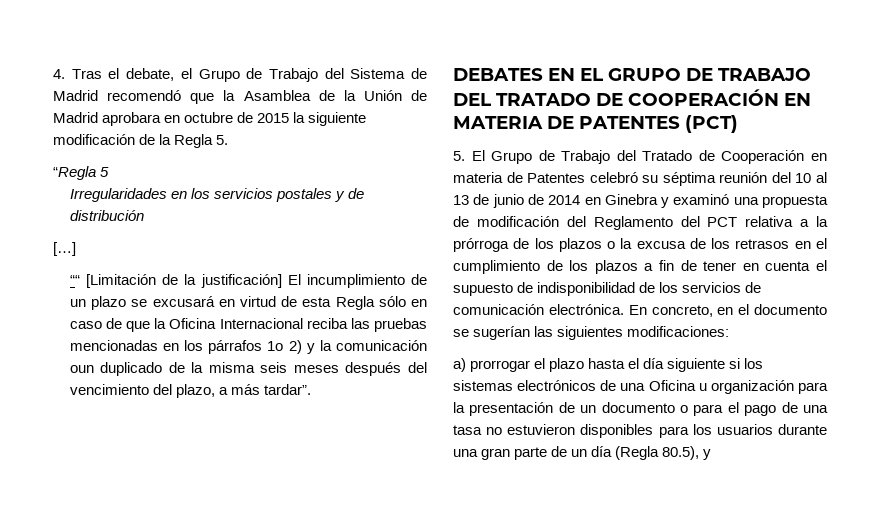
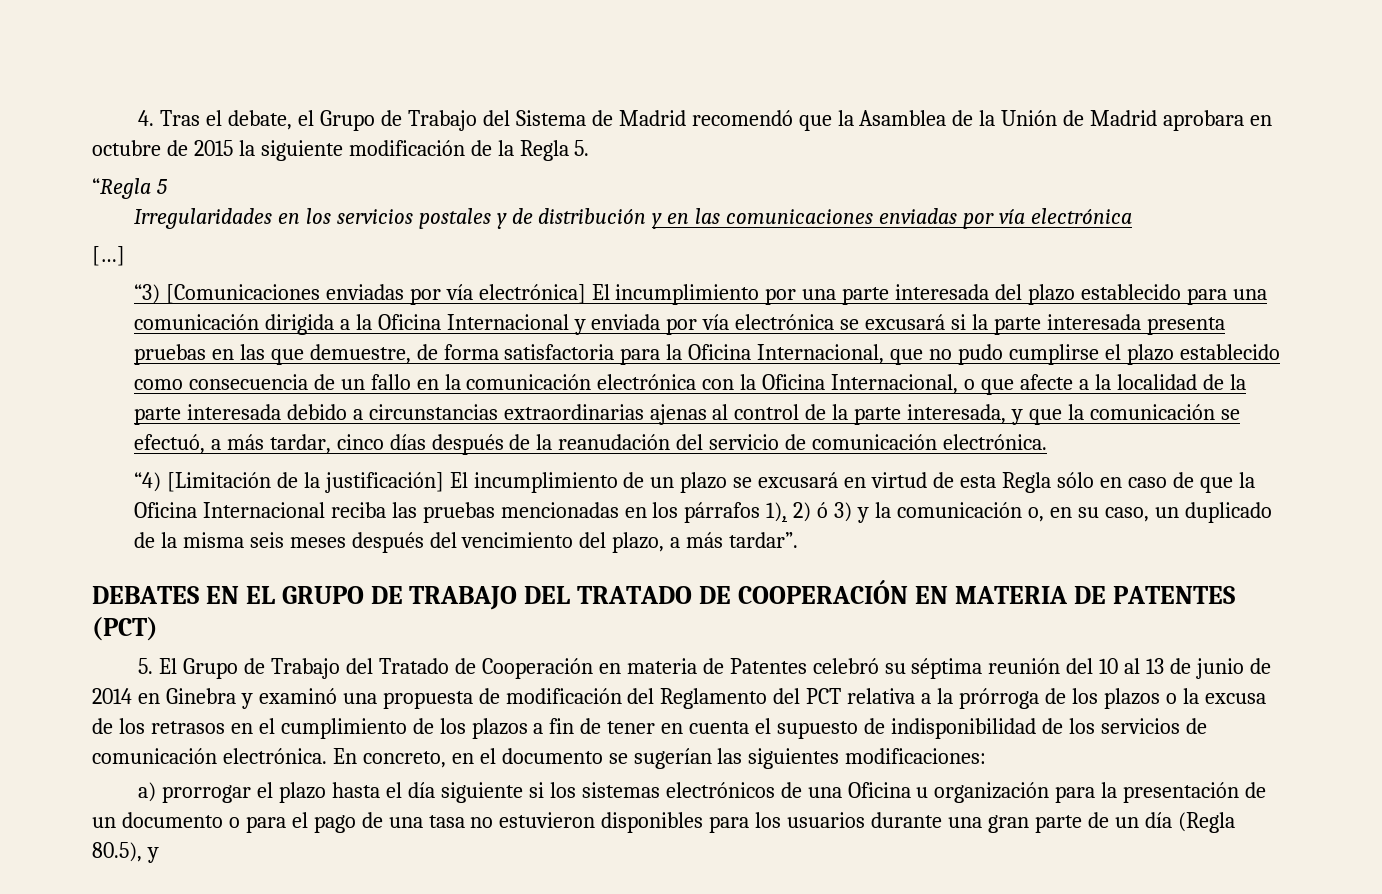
- Irregularidades en los servicios postales y de distribución
+ Irregularidades en los servicios postales y de distribución y en las comunicaciones enviadas por vía electrónica
  […]
- ““ [Limitación de la justificación] El incumplimiento de un plazo se excusará en virtud de esta Regla sólo en caso de que la Oficina Internacional reciba las pruebas mencionadas en los párrafos 1o 2) y la comunicación oun duplicado de la misma seis meses después del vencimiento del plazo, a más tardar”.
+ “3) [Comunicaciones enviadas por vía electrónica] El incumplimiento por una parte interesada del plazo establecido para una comunicación dirigida a la Oficina Internacional y enviada por vía electrónica se excusará si la parte interesada presenta pruebas en las que demuestre, de forma satisfactoria para la Oficina Internacional, que no pudo cumplirse el plazo establecido como consecuencia de un fallo en la comunicación electrónica con la Oficina Internacional, o que afecte a la localidad de la parte interesada debido a circunstancias extraordinarias ajenas al control de la parte interesada, y que la comunicación se efectuó, a más tardar, cinco días después de la reanudación del servicio de comunicación electrónica.
+ “4) [Limitación de la justificación] El incumplimiento de un plazo se excusará en virtud de esta Regla sólo en caso de que la Oficina Internacional reciba las pruebas mencionadas en los párrafos 1), 2) ó 3) y la comunicación o, en su caso, un duplicado de la misma seis meses después del vencimiento del plazo, a más tardar”.

